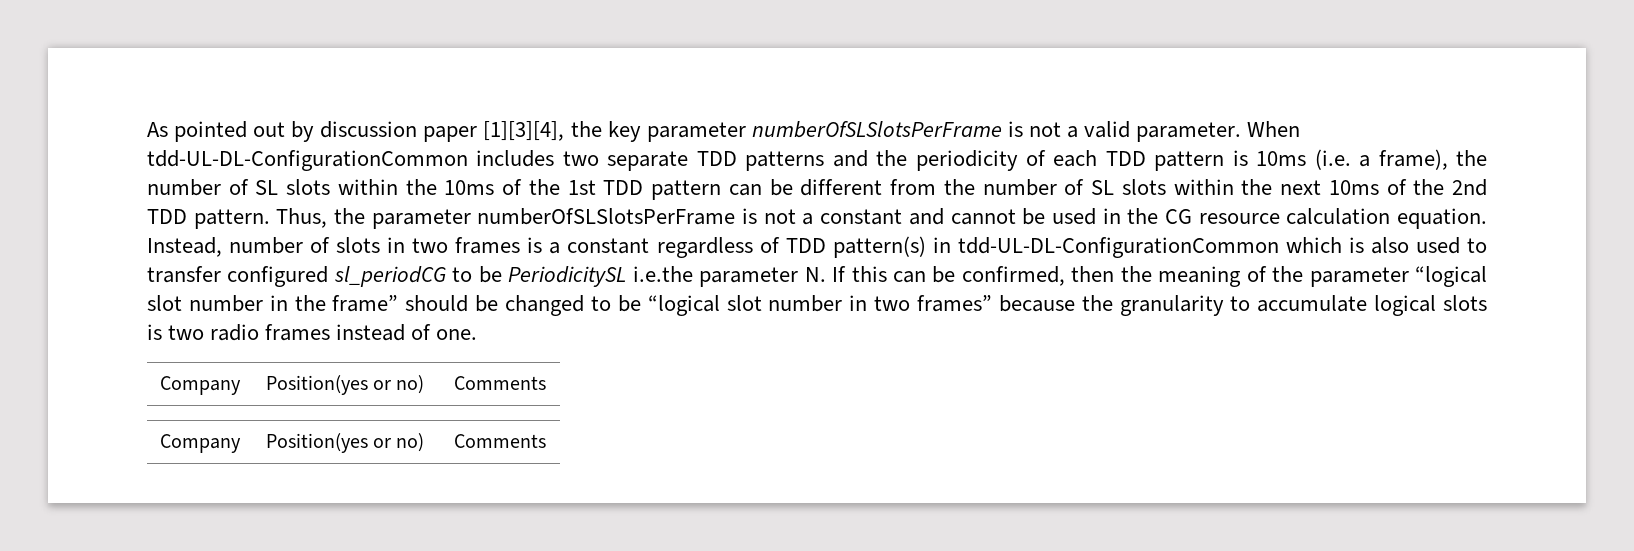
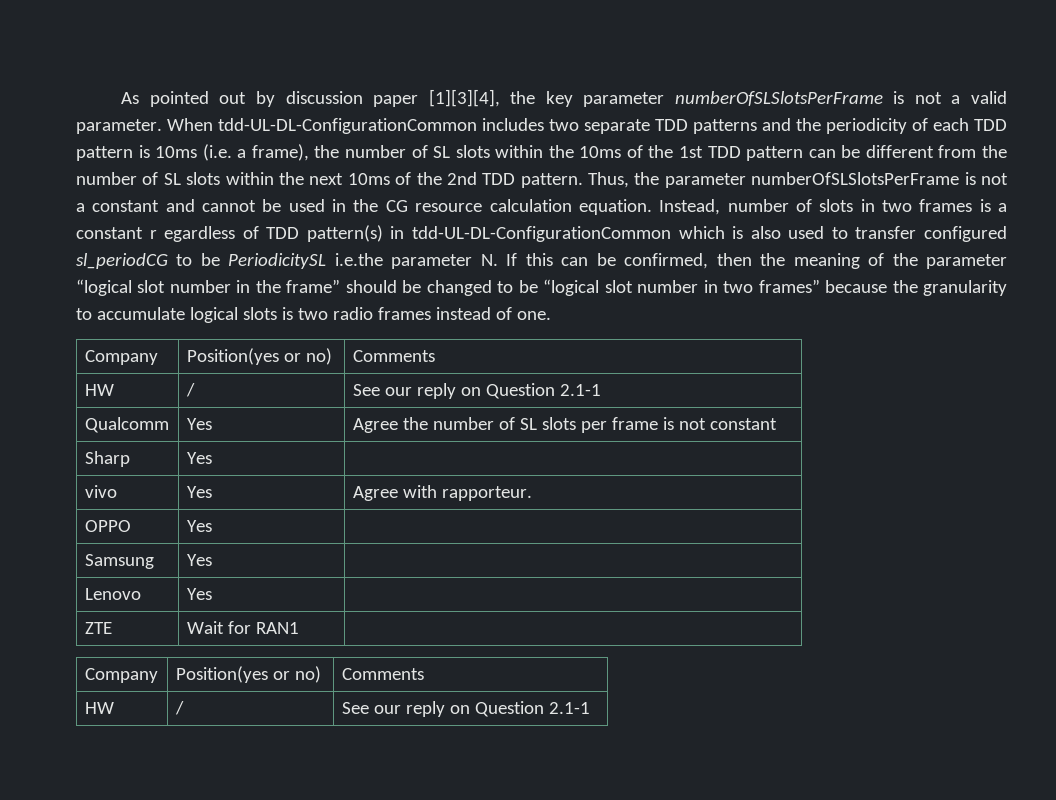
- Instead, number of slots in two frames is a constant regardless of TDD pattern(s) in tdd-UL-DL-ConfigurationCommon which is also used to transfer configured sl_periodCG to be PeriodicitySL i.e.the parameter N. If this can be confirmed, then the meaning of the parameter “logical slot number in the frame” should be changed to be “logical slot number in two frames” because the granularity to accumulate logical slots is two radio frames instead of one.
+ Instead, number of slots in two frames is a constant r egardless of TDD pattern(s) in tdd-UL-DL-ConfigurationCommon which is also used to transfer configured sl_periodCG to be PeriodicitySL i.e.the parameter N. If this can be confirmed, then the meaning of the parameter “logical slot number in the frame” should be changed to be “logical slot number in two frames” because the granularity to accumulate logical slots is two radio frames instead of one.
  Company | Position(yes or no) | Comments
+ HW | / | See our reply on Question 2.1-1
+ Qualcomm | Yes | Agree the number of SL slots per frame is not constant
+ Sharp | Yes |
+ vivo | Yes | Agree with rapporteur.
+ OPPO | Yes |
+ Samsung | Yes |
+ Lenovo | Yes |
+ ZTE | Wait for RAN1 |
  Company | Position(yes or no) | Comments
+ HW | / | See our reply on Question 2.1-1

